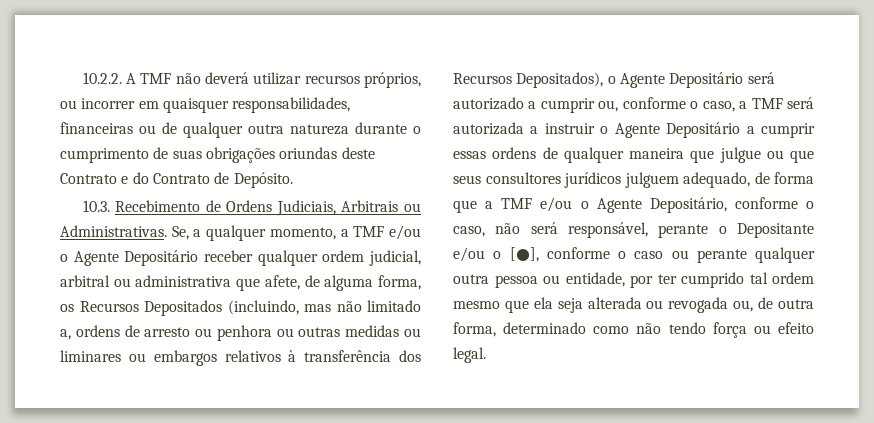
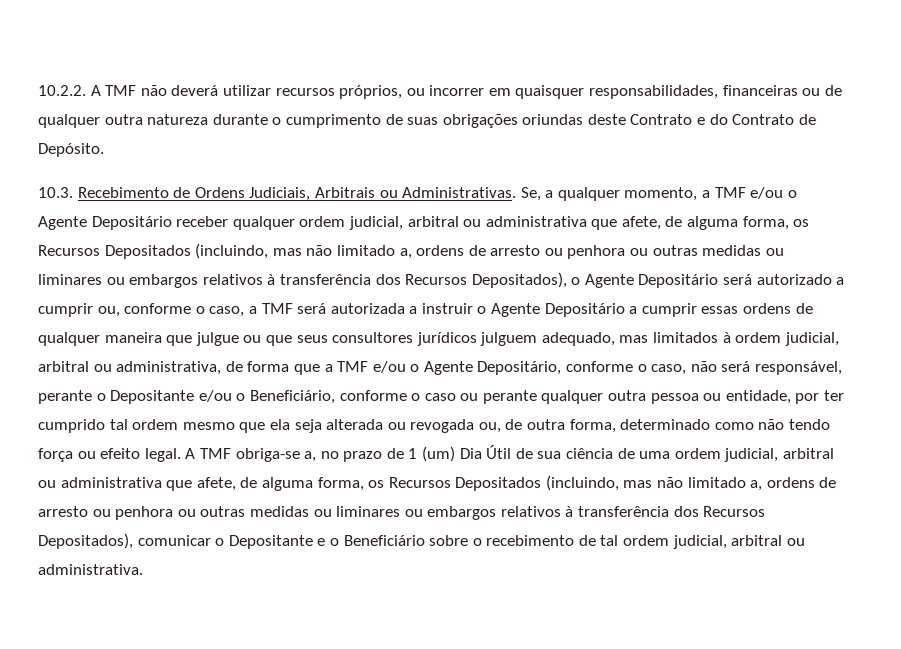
- Se, a qualquer momento, a TMF e/ou o Agente Depositário receber qualquer ordem judicial, arbitral ou administrativa que afete, de alguma forma, os Recursos Depositados (incluindo, mas não limitado a, ordens de arresto ou penhora ou outras medidas ou liminares ou embargos relativos à transferência dos Recursos Depositados), o Agente Depositário será autorizado a cumprir ou, conforme o caso, a TMF será autorizada a instruir o Agente Depositário a cumprir essas ordens de qualquer maneira que julgue ou que seus consultores jurídicos julguem adequado, de forma que a TMF e/ou o Agente Depositário, conforme o caso, não será responsável, perante o Depositante e/ou o [●], conforme o caso ou perante qualquer outra pessoa ou entidade, por ter cumprido tal ordem mesmo que ela seja alterada ou revogada ou, de outra forma, determinado como não tendo força ou efeito legal.
+ Se, a qualquer momento, a TMF e/ou o Agente Depositário receber qualquer ordem judicial, arbitral ou administrativa que afete, de alguma forma, os Recursos Depositados (incluindo, mas não limitado a, ordens de arresto ou penhora ou outras medidas ou liminares ou embargos relativos à transferência dos Recursos Depositados), o Agente Depositário será autorizado a cumprir ou, conforme o caso, a TMF será autorizada a instruir o Agente Depositário a cumprir essas ordens de qualquer maneira que julgue ou que seus consultores jurídicos julguem adequado, mas limitados à ordem judicial, arbitral ou administrativa, de forma que a TMF e/ou o Agente Depositário, conforme o caso, não será responsável, perante o Depositante e/ou o Beneficiário, conforme o caso ou perante qualquer outra pessoa ou entidade, por ter cumprido tal ordem mesmo que ela seja alterada ou revogada ou, de outra forma, determinado como não tendo força ou efeito legal.
+ A TMF obriga-se a, no prazo de 1 (um) Dia Útil de sua ciência de uma ordem judicial, arbitral ou administrativa que afete, de alguma forma, os Recursos Depositados (incluindo, mas não limitado a, ordens de arresto ou penhora ou outras medidas ou liminares ou embargos relativos à transferência dos Recursos Depositados), comunicar o Depositante e o Beneficiário sobre o recebimento de tal ordem judicial, arbitral ou administrativa.

